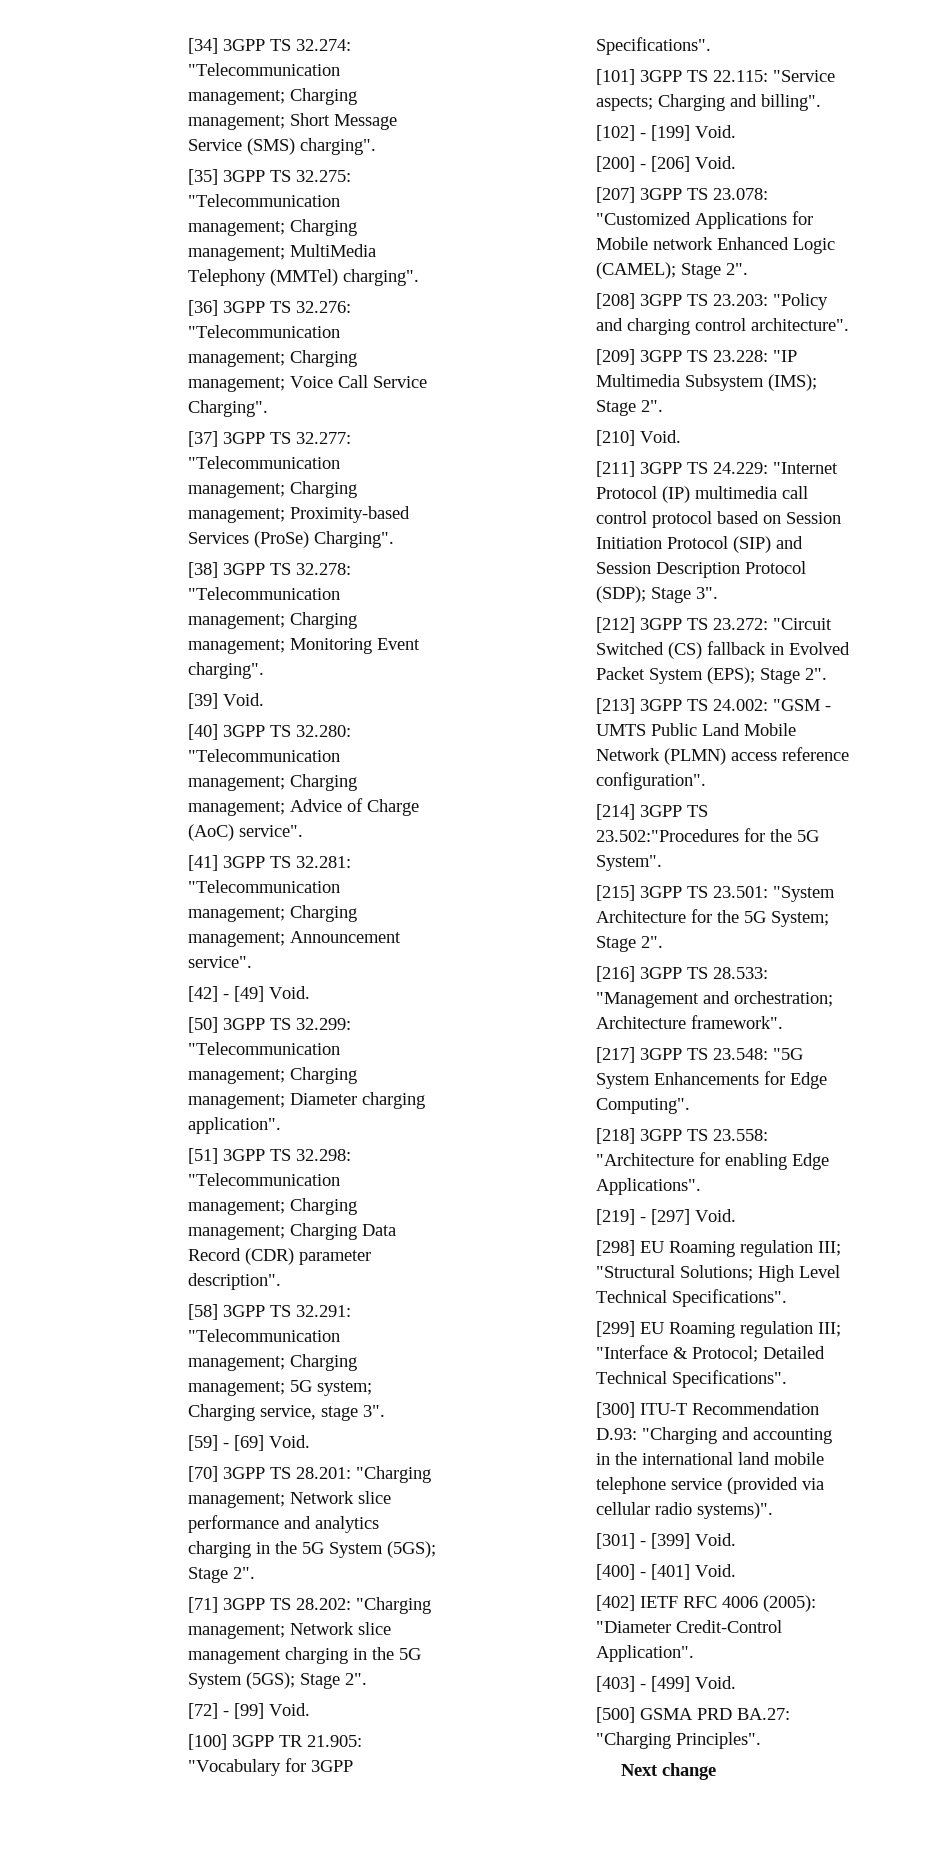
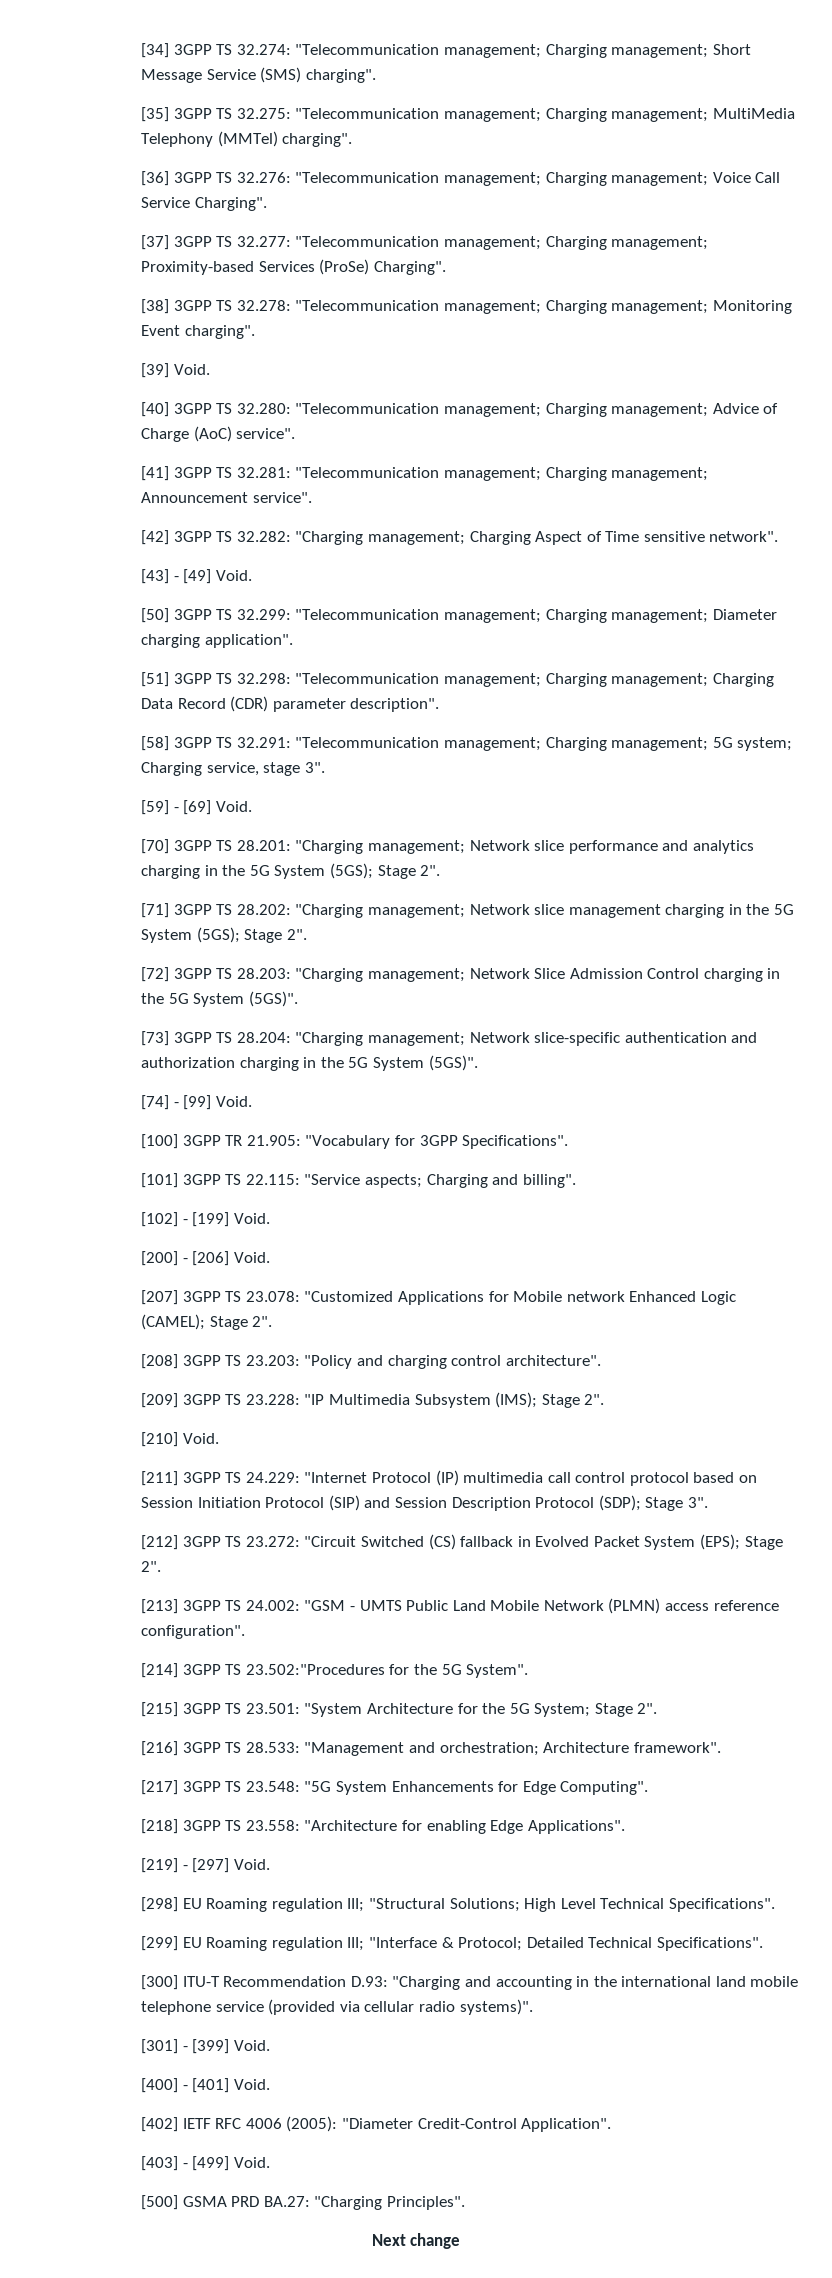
- [42] - [49] Void.
+ [42] 3GPP TS 32.282: "Charging management; Charging Aspect of Time sensitive network".
+ [43] - [49] Void.
- [72] - [99] Void.
+ [72] 3GPP TS 28.203: "Charging management; Network Slice Admission Control charging in the 5G System (5GS)".
+ [73] 3GPP TS 28.204: "Charging management; Network slice-specific authentication and authorization charging in the 5G System (5GS)".
+ [74] - [99] Void.

